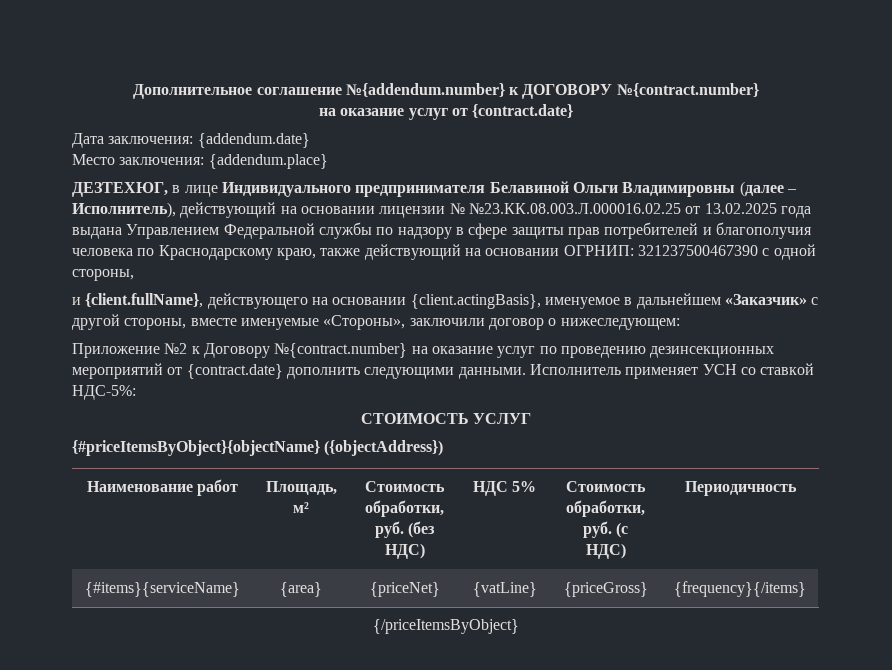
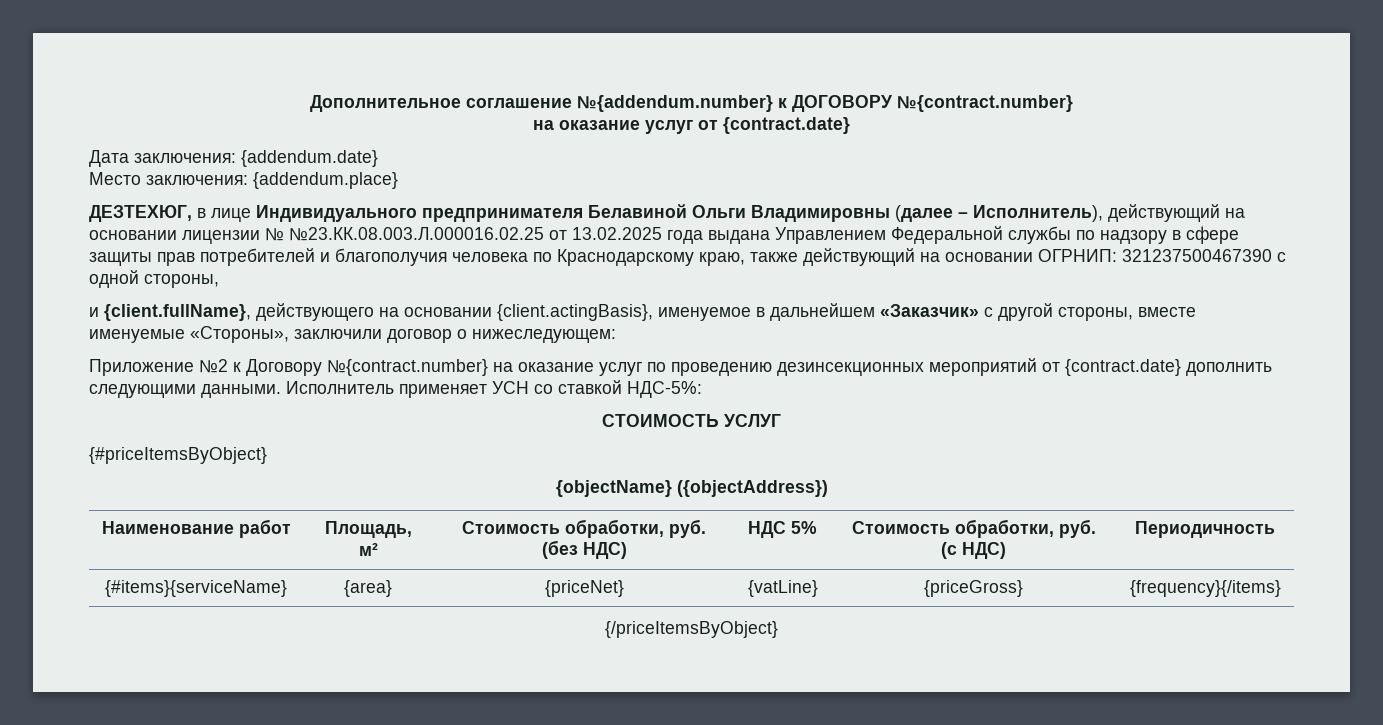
- {#priceItemsByObject}{objectName} ({objectAddress})
+ {#priceItemsByObject}
+ {objectName} ({objectAddress})

